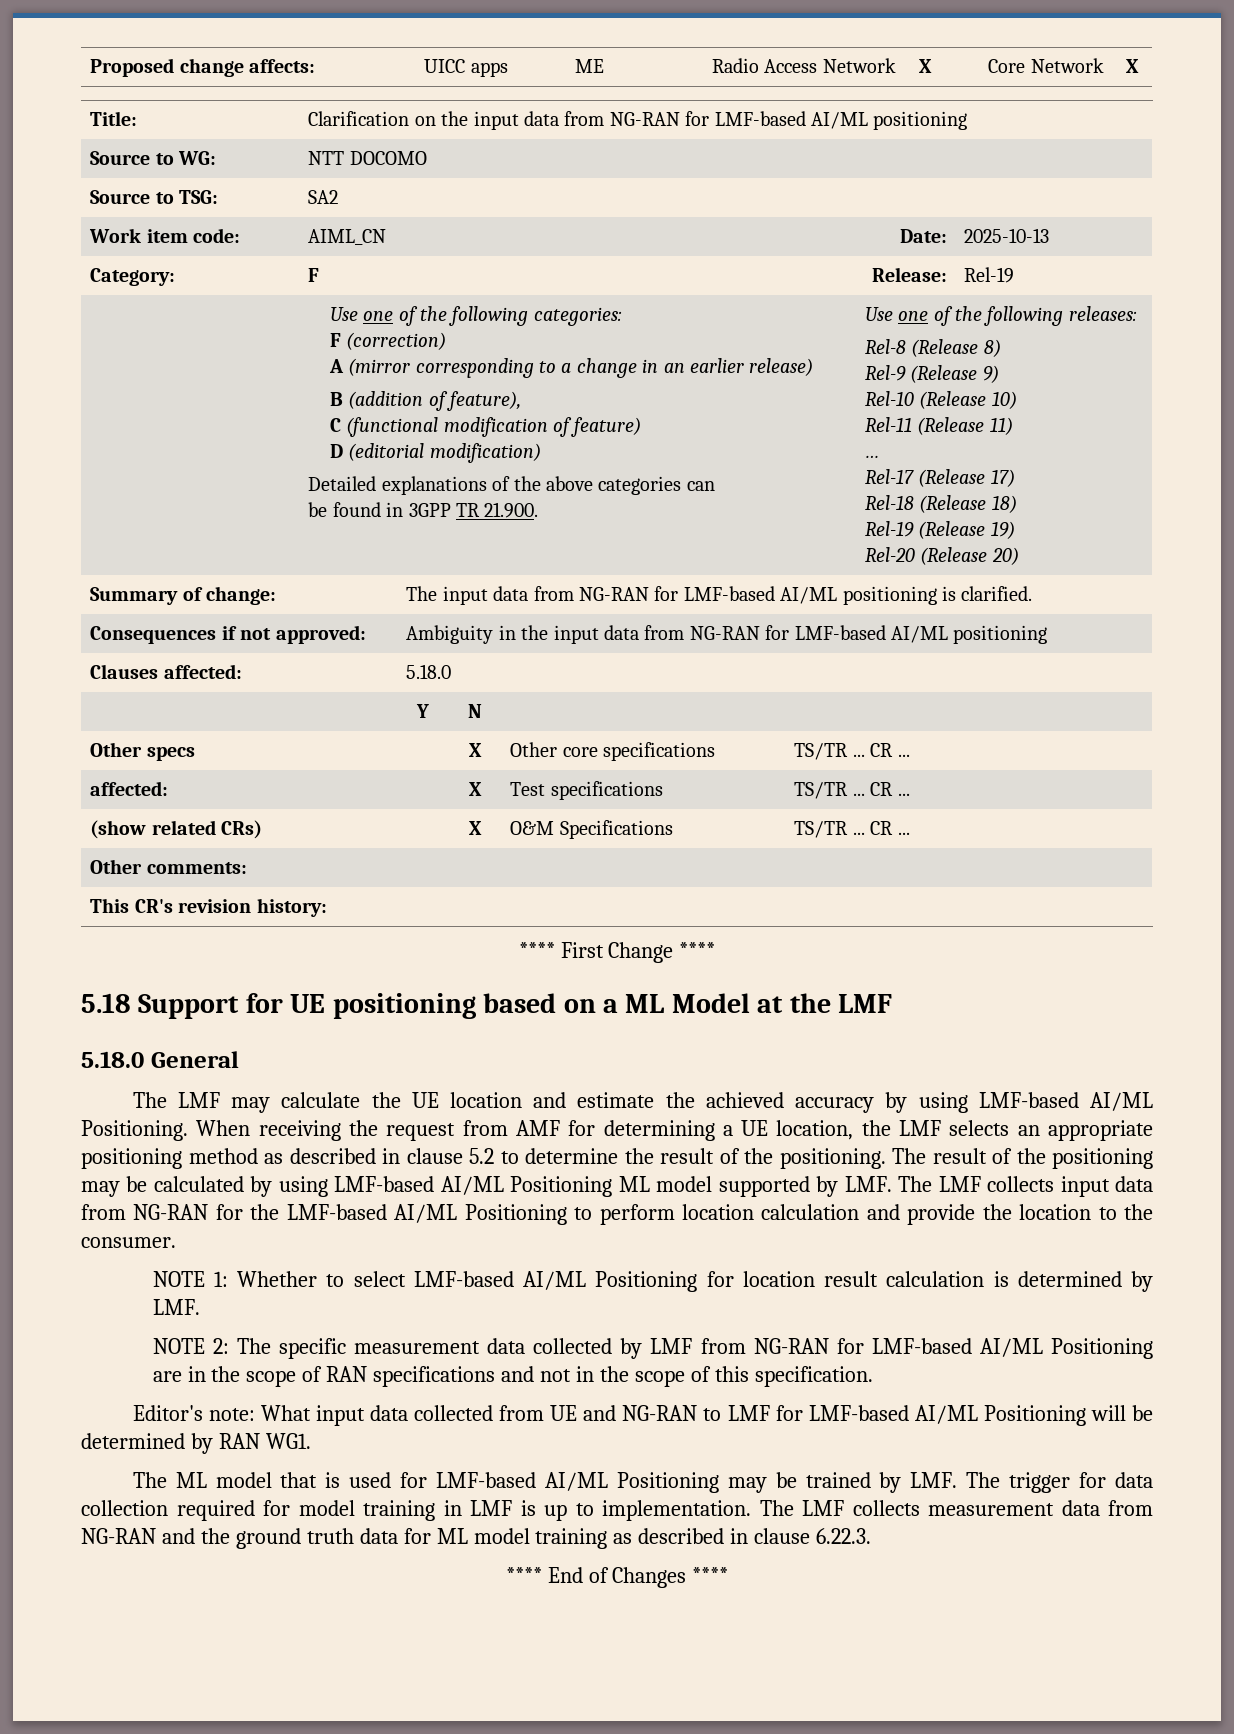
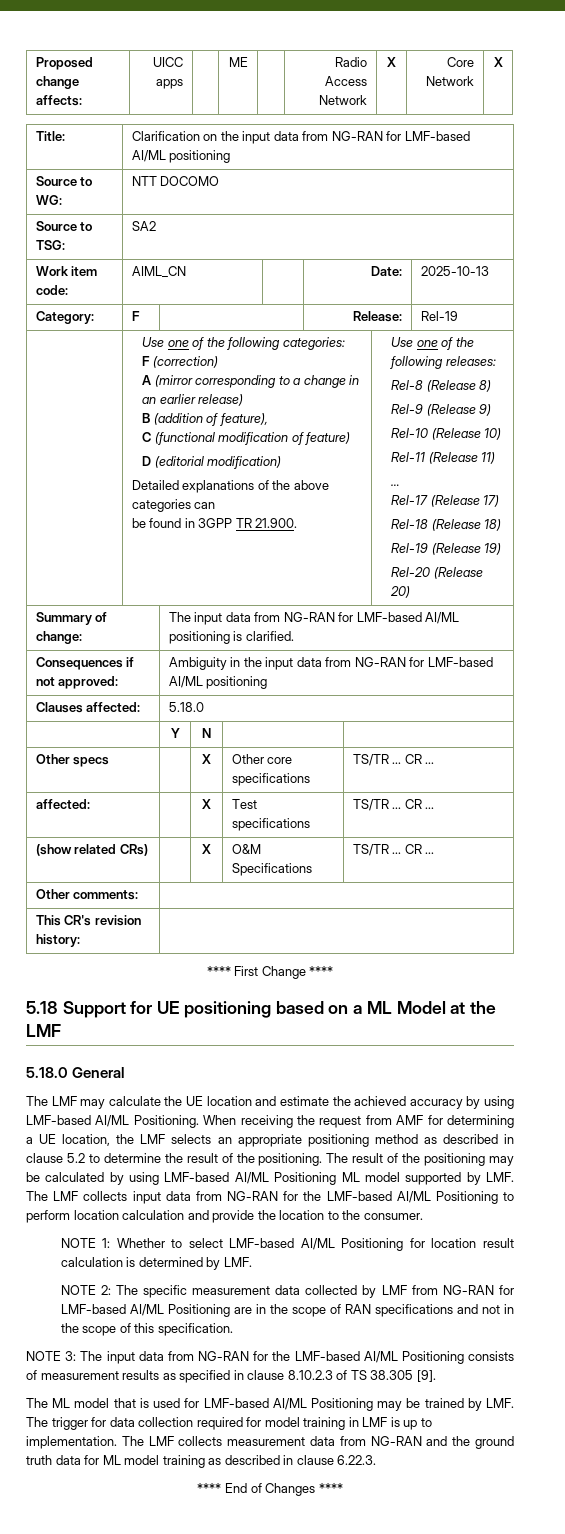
- Editor's note: What input data collected from UE and NG-RAN to LMF for LMF-based AI/ML Positioning will be determined by RAN WG1.
+ NOTE 3: The input data from NG-RAN for the LMF-based AI/ML Positioning consists of measurement results as specified in clause 8.10.2.3 of TS 38.305 [9].

